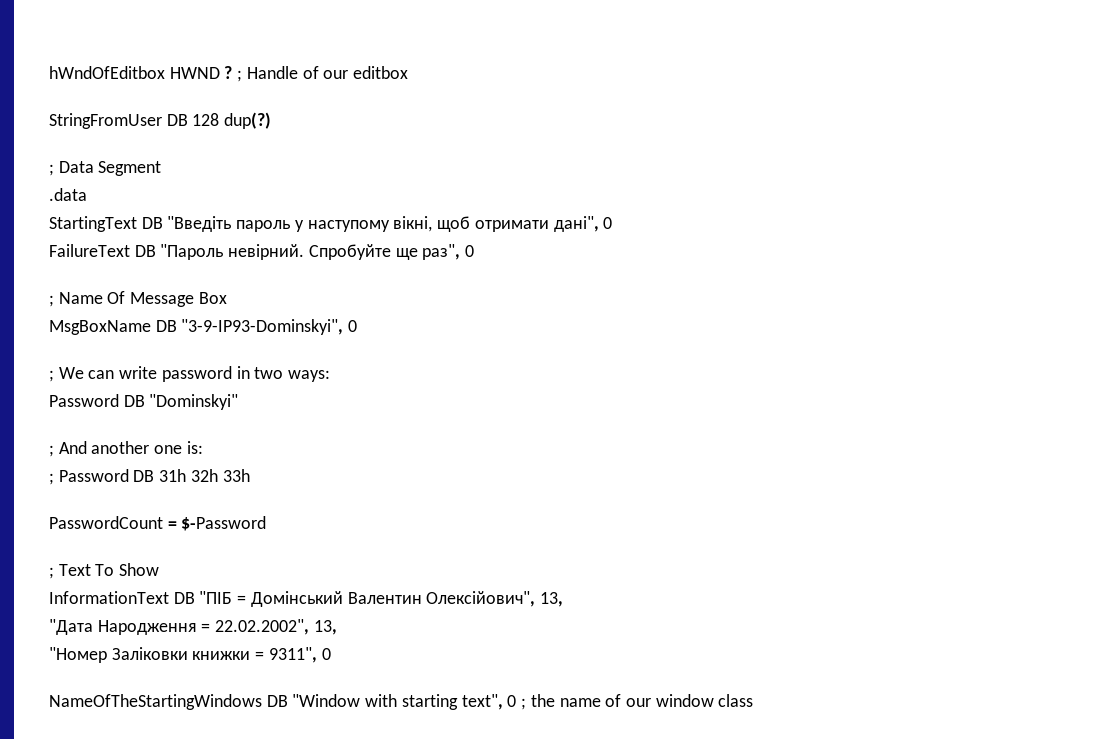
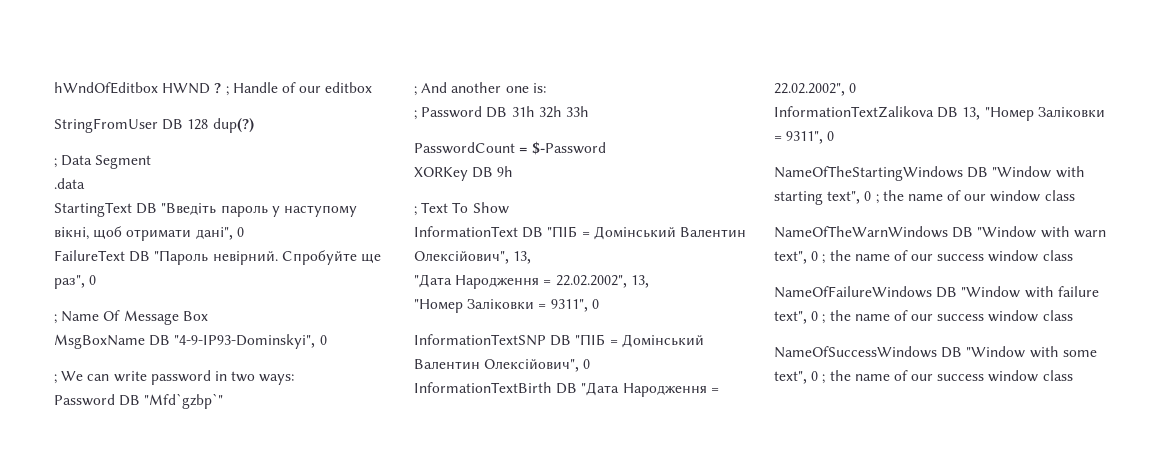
- MsgBoxName DB "3-9-IP93-Dominskyi", 0
+ MsgBoxName DB "4-9-IP93-Dominskyi", 0
- Password DB "Dominskyi"
+ Password DB "Mfd`gzbp`"
+ XORKey DB 9h
  "Дата Народження = 22.02.2002", 13,
- "Номер Залiковки книжки = 9311", 0
+ "Номер Залiковки = 9311", 0
+ InformationTextSNP DB "ПIБ = Домiнський Валентин Олексiйович", 0
+ InformationTextBirth DB "Дата Народження = 22.02.2002", 0
+ InformationTextZalikova DB 13, "Номер Залiковки = 9311", 0
+ NameOfTheWarnWindows DB "Window with warn text", 0 ; the name of our success window class
+ NameOfFailureWindows DB "Window with failure text", 0 ; the name of our success window class
+ NameOfSuccessWindows DB "Window with some text", 0 ; the name of our success window class

